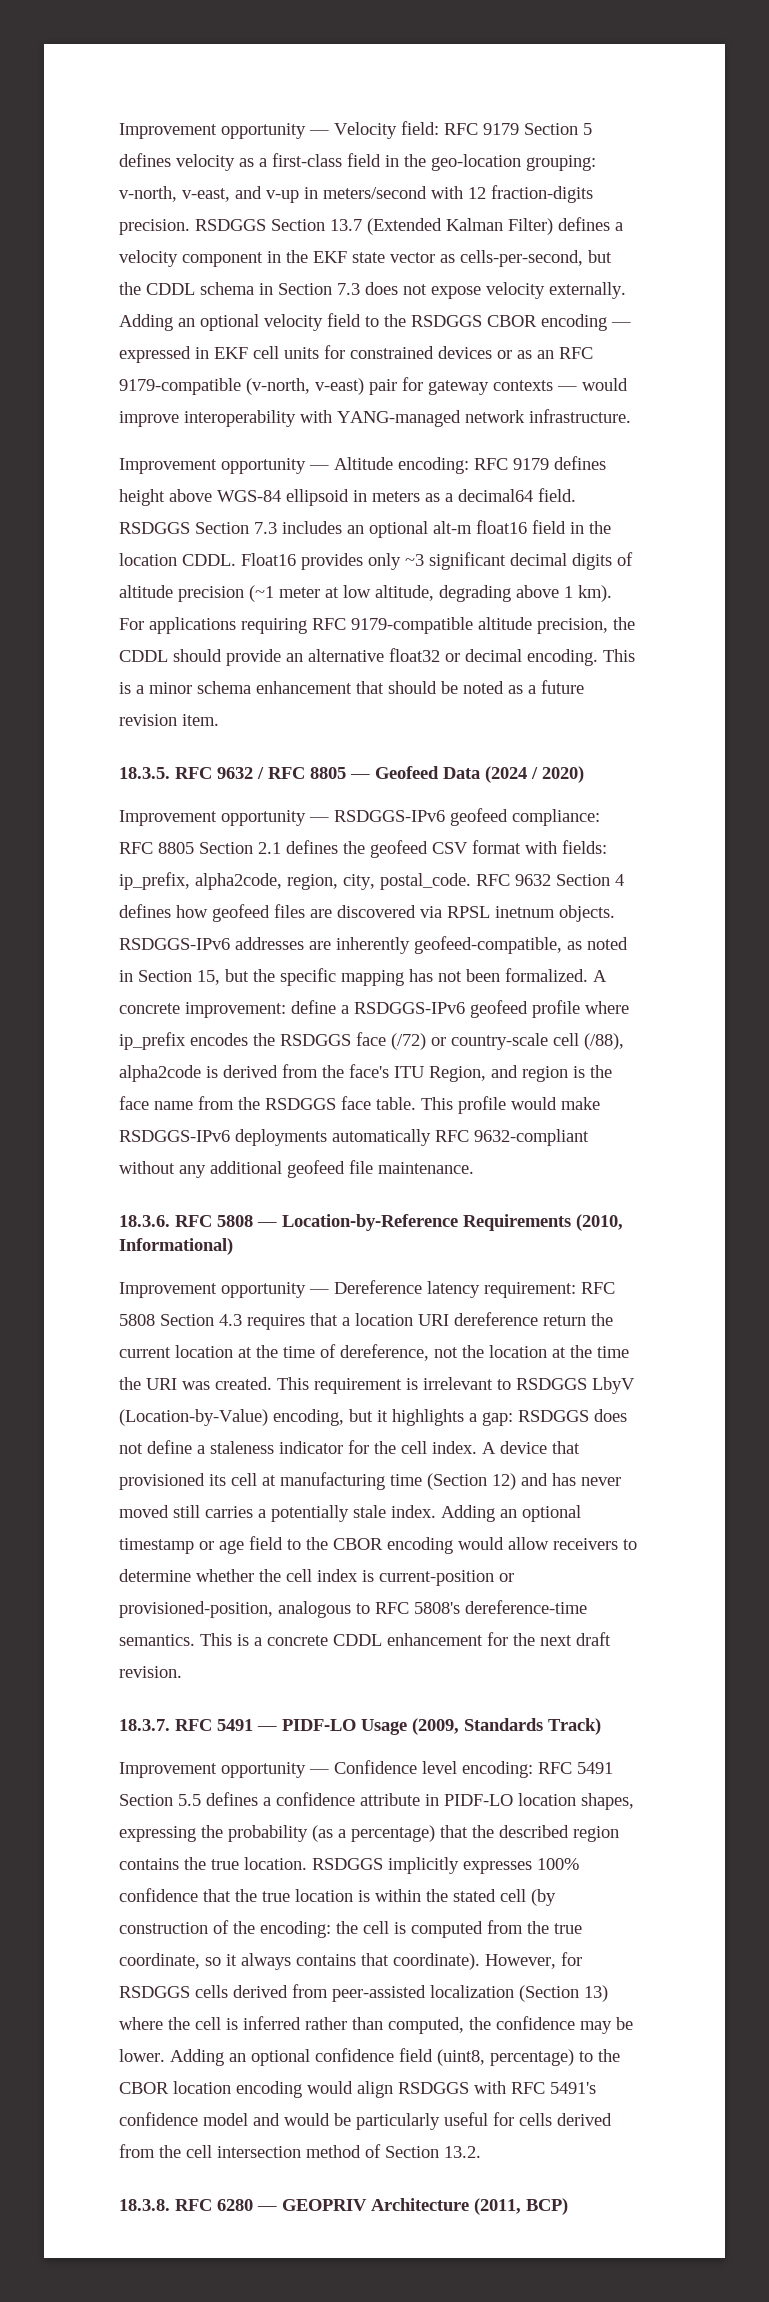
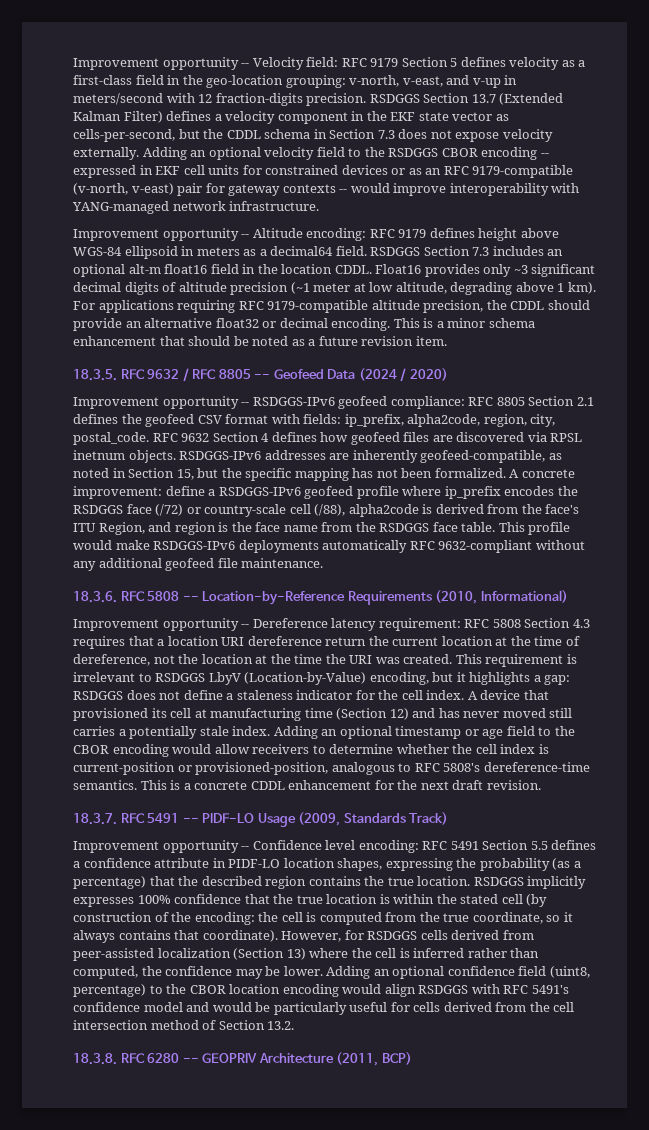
- Improvement opportunity — Velocity field: RFC 9179 Section 5 defines velocity as a first-class field in the geo-location grouping: v-north, v-east, and v-up in meters/second with 12 fraction-digits precision.
+ Improvement opportunity -- Velocity field: RFC 9179 Section 5 defines velocity as a first-class field in the geo-location grouping: v-north, v-east, and v-up in meters/second with 12 fraction-digits precision.
- Adding an optional velocity field to the RSDGGS CBOR encoding — expressed in EKF cell units for constrained devices or as an RFC 9179-compatible (v-north, v-east) pair for gateway contexts — would improve interoperability with YANG-managed network infrastructure.
+ Adding an optional velocity field to the RSDGGS CBOR encoding -- expressed in EKF cell units for constrained devices or as an RFC 9179-compatible (v-north, v-east) pair for gateway contexts -- would improve interoperability with YANG-managed network infrastructure.
- Improvement opportunity — Altitude encoding: RFC 9179 defines height above WGS-84 ellipsoid in meters as a decimal64 field.
+ Improvement opportunity -- Altitude encoding: RFC 9179 defines height above WGS-84 ellipsoid in meters as a decimal64 field.
- 18.3.5. RFC 9632 / RFC 8805 — Geofeed Data (2024 / 2020)
+ 18.3.5. RFC 9632 / RFC 8805 -- Geofeed Data (2024 / 2020)
- Improvement opportunity — RSDGGS-IPv6 geofeed compliance: RFC 8805 Section 2.1 defines the geofeed CSV format with fields: ip_prefix, alpha2code, region, city, postal_code.
+ Improvement opportunity -- RSDGGS-IPv6 geofeed compliance: RFC 8805 Section 2.1 defines the geofeed CSV format with fields: ip_prefix, alpha2code, region, city, postal_code.
- 18.3.6. RFC 5808 — Location-by-Reference Requirements (2010, Informational)
+ 18.3.6. RFC 5808 -- Location-by-Reference Requirements (2010, Informational)
- Improvement opportunity — Dereference latency requirement: RFC 5808 Section 4.3 requires that a location URI dereference return the current location at the time of dereference, not the location at the time the URI was created.
+ Improvement opportunity -- Dereference latency requirement: RFC 5808 Section 4.3 requires that a location URI dereference return the current location at the time of dereference, not the location at the time the URI was created.
- 18.3.7. RFC 5491 — PIDF-LO Usage (2009, Standards Track)
+ 18.3.7. RFC 5491 -- PIDF-LO Usage (2009, Standards Track)
- Improvement opportunity — Confidence level encoding: RFC 5491 Section 5.5 defines a confidence attribute in PIDF-LO location shapes, expressing the probability (as a percentage) that the described region contains the true location.
+ Improvement opportunity -- Confidence level encoding: RFC 5491 Section 5.5 defines a confidence attribute in PIDF-LO location shapes, expressing the probability (as a percentage) that the described region contains the true location.
- 18.3.8. RFC 6280 — GEOPRIV Architecture (2011, BCP)
+ 18.3.8. RFC 6280 -- GEOPRIV Architecture (2011, BCP)

